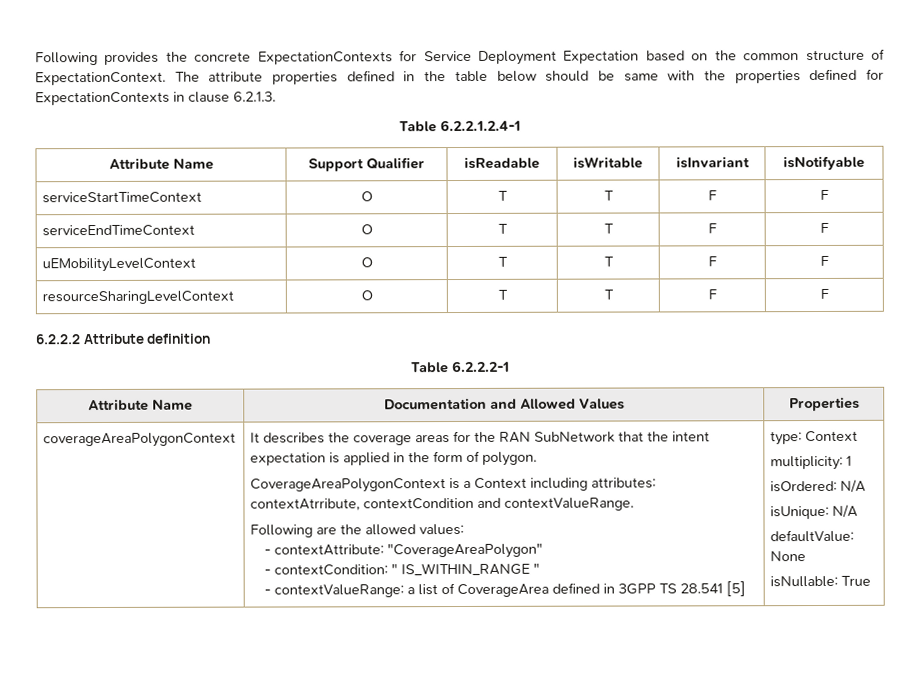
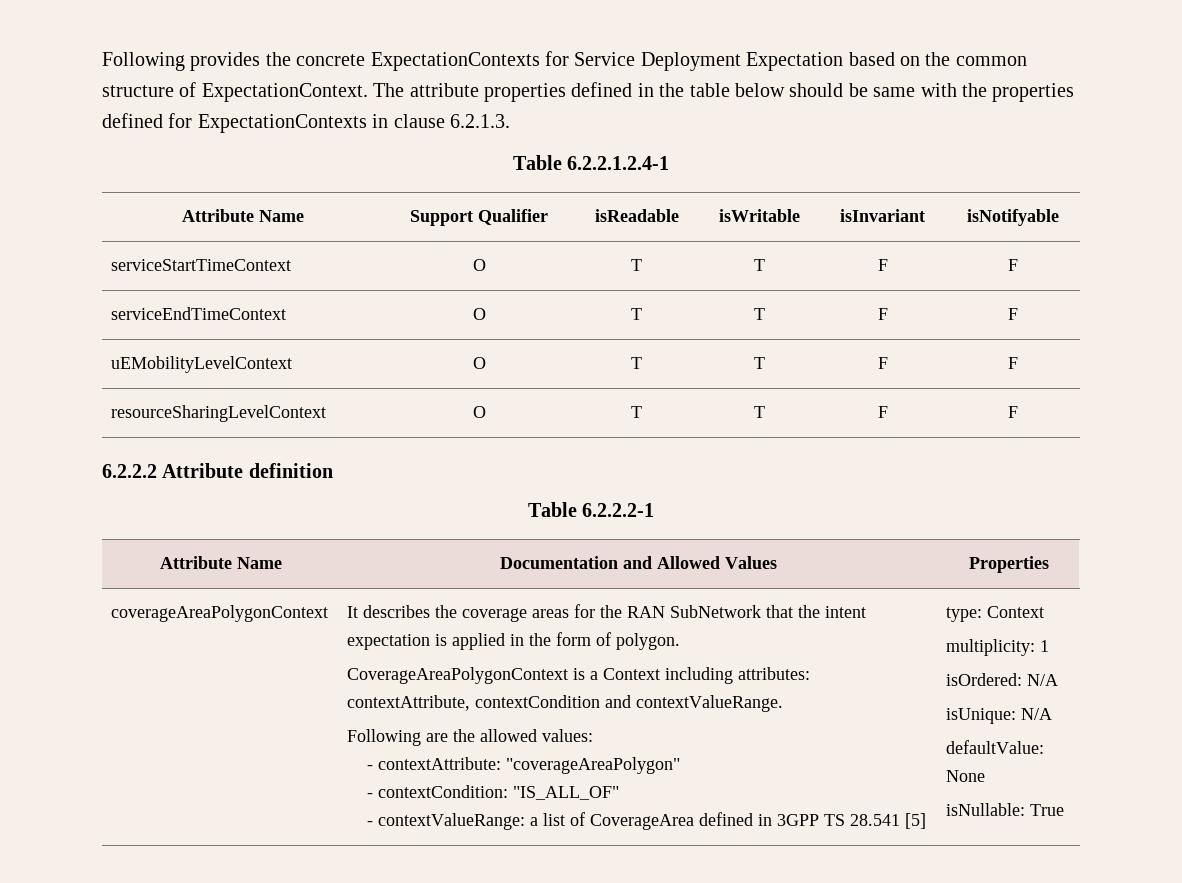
- CoverageAreaPolygonContext is a Context including attributes: contextAtrribute, contextCondition and contextValueRange.
+ CoverageAreaPolygonContext is a Context including attributes: contextAttribute, contextCondition and contextValueRange.
- - contextAttribute: "CoverageAreaPolygon"
+ - contextAttribute: "coverageAreaPolygon"
- - contextCondition: " IS_WITHIN_RANGE "
+ - contextCondition: "IS_ALL_OF"

